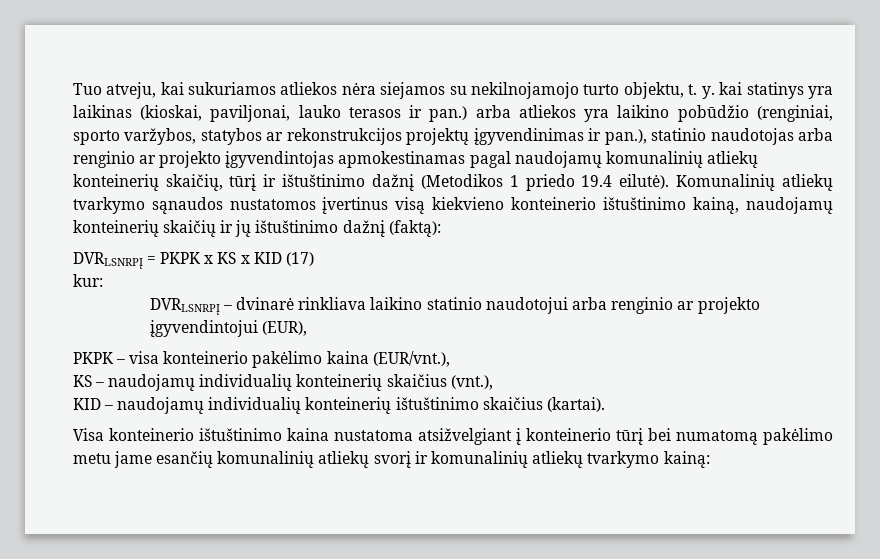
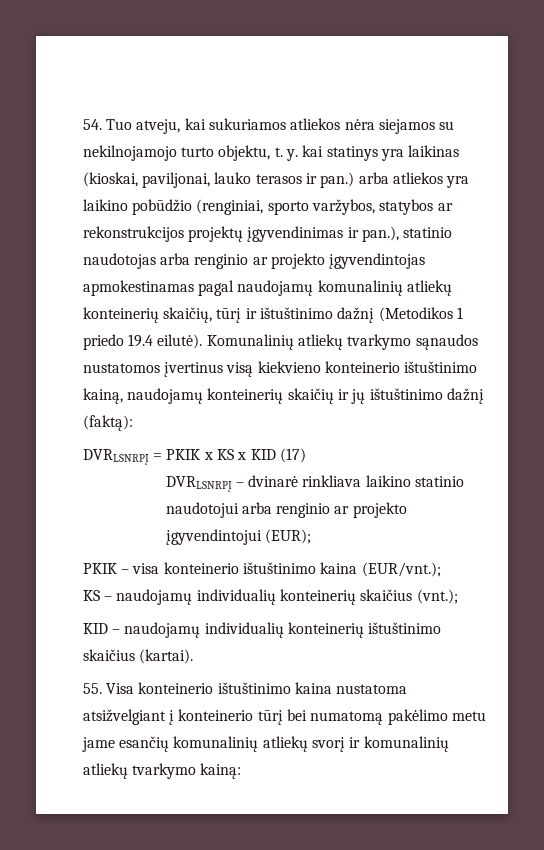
- Tuo atveju, kai sukuriamos atliekos nėra siejamos su nekilnojamojo turto objektu, t. y. kai statinys yra laikinas (kioskai, paviljonai, lauko terasos ir pan.) arba atliekos yra laikino pobūdžio (renginiai, sporto varžybos, statybos ar rekonstrukcijos projektų įgyvendinimas ir pan.), statinio naudotojas arba renginio ar projekto įgyvendintojas apmokestinamas pagal naudojamų komunalinių atliekų konteinerių skaičių, tūrį ir ištuštinimo dažnį (Metodikos 1 priedo 19.4 eilutė).
+ 54. Tuo atveju, kai sukuriamos atliekos nėra siejamos su nekilnojamojo turto objektu, t. y. kai statinys yra laikinas (kioskai, paviljonai, lauko terasos ir pan.) arba atliekos yra laikino pobūdžio (renginiai, sporto varžybos, statybos ar rekonstrukcijos projektų įgyvendinimas ir pan.), statinio naudotojas arba renginio ar projekto įgyvendintojas apmokestinamas pagal naudojamų komunalinių atliekų konteinerių skaičių, tūrį ir ištuštinimo dažnį (Metodikos 1 priedo 19.4 eilutė).
- DVRLSNRPĮ = PKPK x KS x KID (17)
+ DVRLSNRPĮ = PKIK x KS x KID (17)
- kur:
- DVRLSNRPĮ – dvinarė rinkliava laikino statinio naudotojui arba renginio ar projekto įgyvendintojui (EUR),
- PKPK – visa konteinerio pakėlimo kaina (EUR/vnt.),
+ DVRLSNRPĮ – dvinarė rinkliava laikino statinio naudotojui arba renginio ar projekto įgyvendintojui (EUR);
+ PKIK – visa konteinerio ištuštinimo kaina (EUR/vnt.);
- KS – naudojamų individualių konteinerių skaičius (vnt.),
+ KS – naudojamų individualių konteinerių skaičius (vnt.);
- Visa konteinerio ištuštinimo kaina nustatoma atsižvelgiant į konteinerio tūrį bei numatomą pakėlimo metu jame esančių komunalinių atliekų svorį ir komunalinių atliekų tvarkymo kainą:
+ 55. Visa konteinerio ištuštinimo kaina nustatoma atsižvelgiant į konteinerio tūrį bei numatomą pakėlimo metu jame esančių komunalinių atliekų svorį ir komunalinių atliekų tvarkymo kainą:

